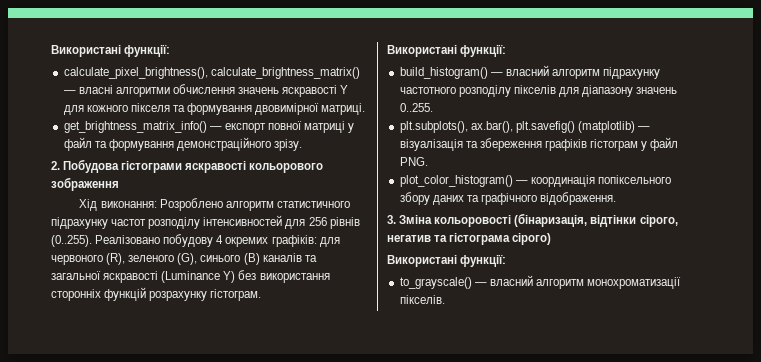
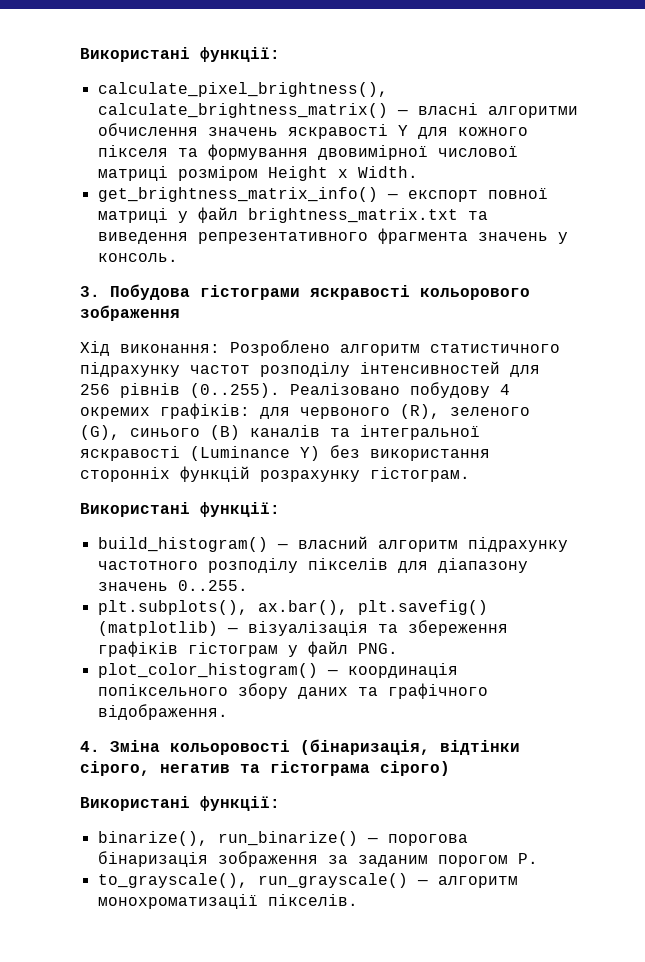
- calculate_pixel_brightness(), calculate_brightness_matrix() — власні алгоритми обчислення значень яскравості Y для кожного пікселя та формування двовимірної матриці.
+ calculate_pixel_brightness(), calculate_brightness_matrix() — власні алгоритми обчислення значень яскравості Y для кожного пікселя та формування двовимірної числової матриці розміром Height x Width.
- get_brightness_matrix_info() — експорт повної матриці у файл та формування демонстраційного зрізу.
- 2. Побудова гістограми яскравості кольорового зображення
+ get_brightness_matrix_info() — експорт повної матриці у файл brightness_matrix.txt та виведення репрезентативного фрагмента значень у консоль.
+ 3. Побудова гістограми яскравості кольорового зображення
- Хід виконання: Розроблено алгоритм статистичного підрахунку частот розподілу інтенсивностей для 256 рівнів (0..255). Реалізовано побудову 4 окремих графіків: для червоного (R), зеленого (G), синього (B) каналів та загальної яскравості (Luminance Y) без використання сторонніх функцій розрахунку гістограм.
+ Хід виконання: Розроблено алгоритм статистичного підрахунку частот розподілу інтенсивностей для 256 рівнів (0..255). Реалізовано побудову 4 окремих графіків: для червоного (R), зеленого (G), синього (B) каналів та інтегральної яскравості (Luminance Y) без використання сторонніх функцій розрахунку гістограм.
- 3. Зміна кольоровості (бінаризація, відтінки сірого, негатив та гістограма сірого)
+ 4. Зміна кольоровості (бінаризація, відтінки сірого, негатив та гістограма сірого)
- to_grayscale() — власний алгоритм монохроматизації пікселів.
+ binarize(), run_binarize() — порогова бінаризація зображення за заданим порогом P.
+ to_grayscale(), run_grayscale() — алгоритм монохроматизації пікселів.

